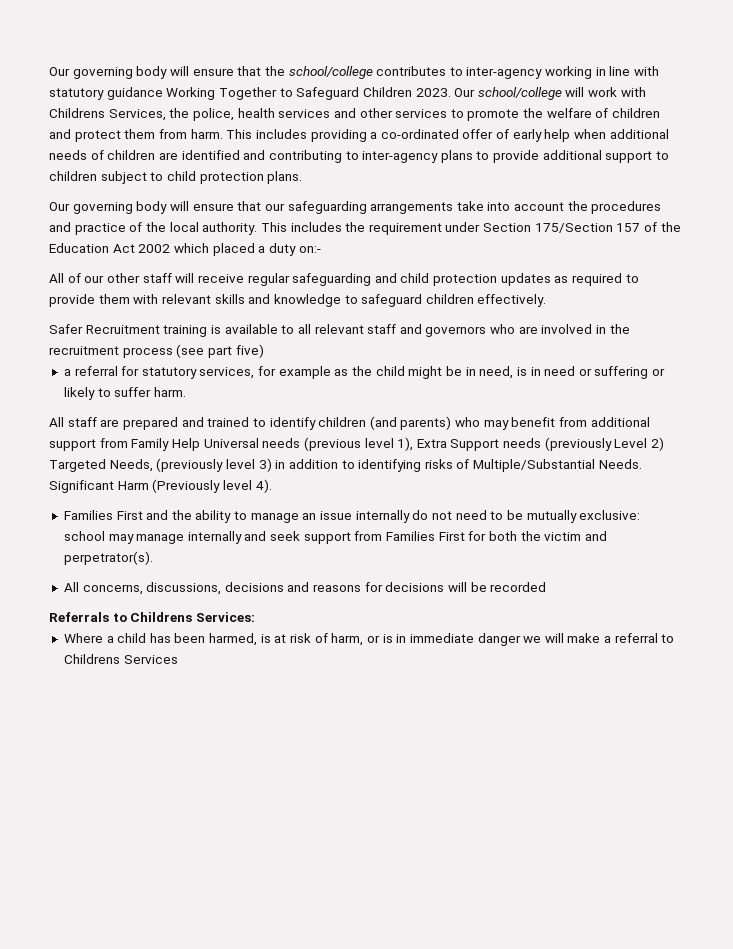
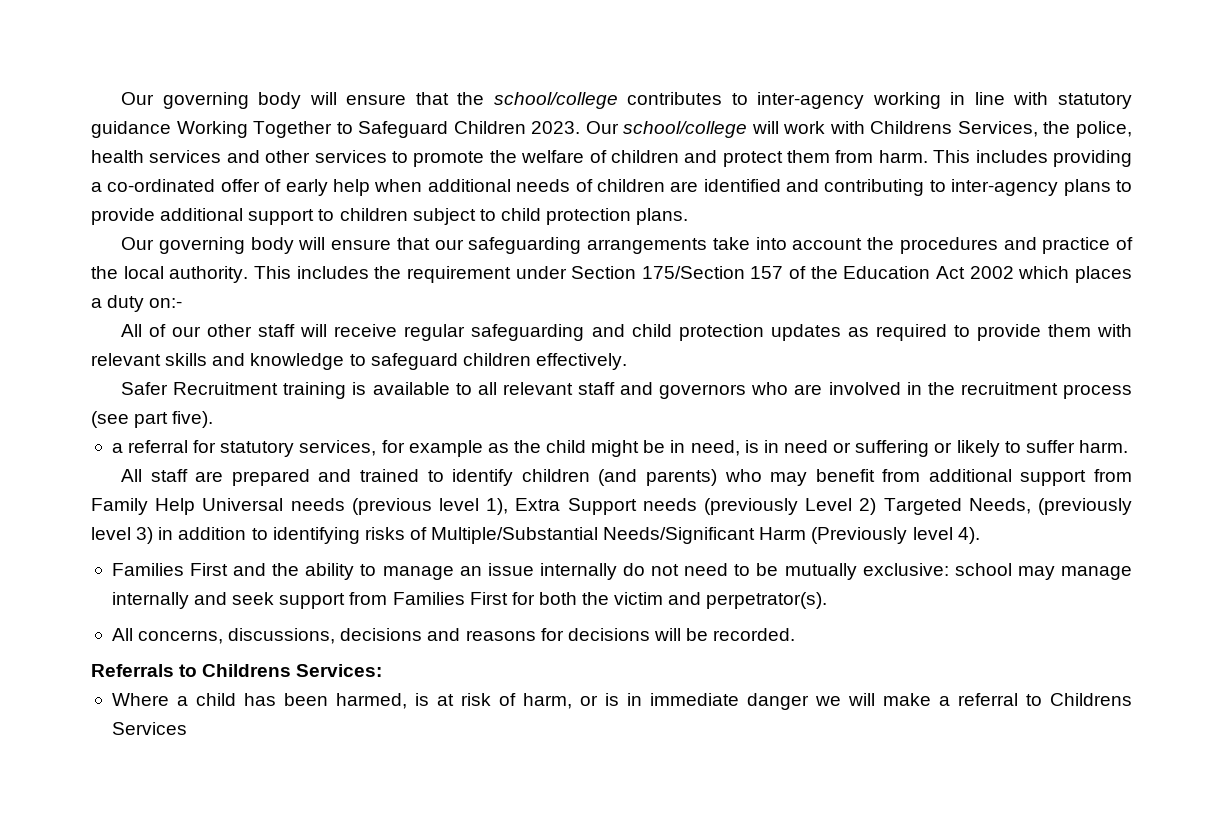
- This includes the requirement under Section 175/Section 157 of the Education Act 2002 which placed a duty on:-
+ This includes the requirement under Section 175/Section 157 of the Education Act 2002 which places a duty on:-
- Safer Recruitment training is available to all relevant staff and governors who are involved in the recruitment process (see part five)
+ Safer Recruitment training is available to all relevant staff and governors who are involved in the recruitment process (see part five).
- All staff are prepared and trained to identify children (and parents) who may benefit from additional support from Family Help Universal needs (previous level 1), Extra Support needs (previously Level 2) Targeted Needs, (previously level 3) in addition to identifying risks of Multiple/Substantial Needs. Significant Harm (Previously level 4).
+ All staff are prepared and trained to identify children (and parents) who may benefit from additional support from Family Help Universal needs (previous level 1), Extra Support needs (previously Level 2) Targeted Needs, (previously level 3) in addition to identifying risks of Multiple/Substantial Needs/Significant Harm (Previously level 4).
- All concerns, discussions, decisions and reasons for decisions will be recorded
+ All concerns, discussions, decisions and reasons for decisions will be recorded.

